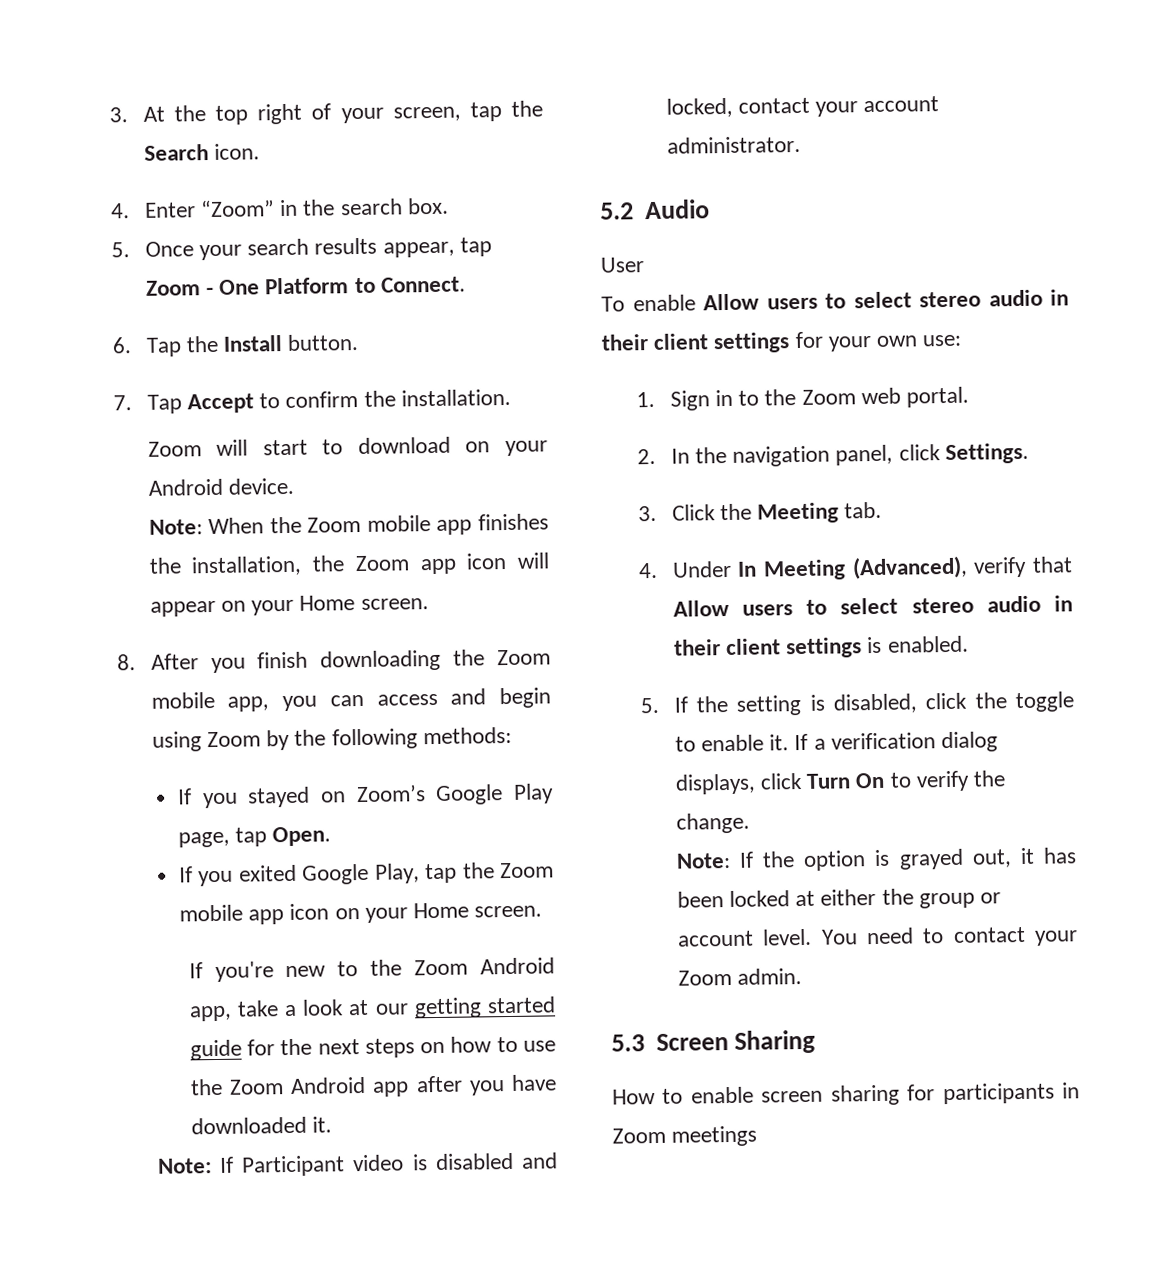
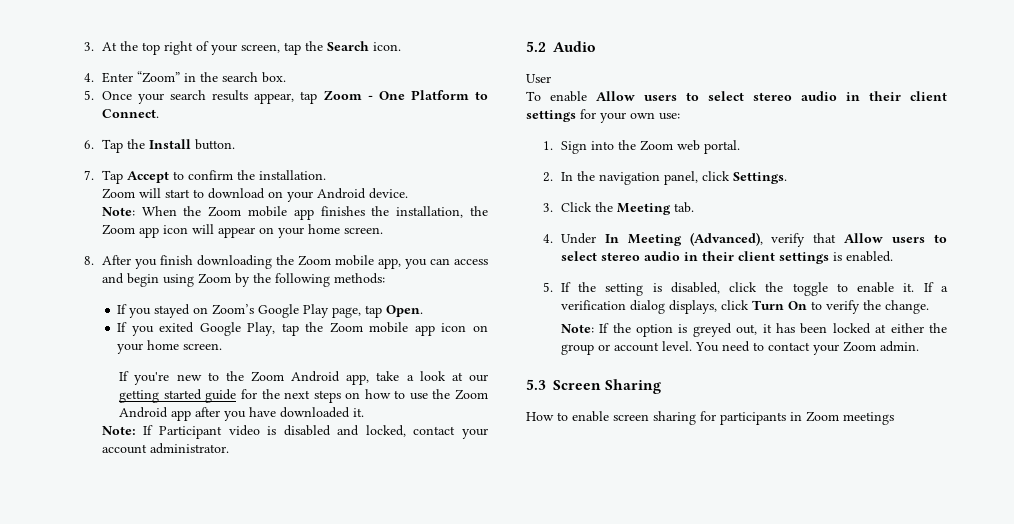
- Note: When the Zoom mobile app finishes the installation, the Zoom app icon will appear on your Home screen.
+ Note: When the Zoom mobile app finishes the installation, the Zoom app icon will appear on your home screen.
- If you exited Google Play, tap the Zoom mobile app icon on your Home screen.
+ If you exited Google Play, tap the Zoom mobile app icon on your home screen.
- 1. Sign in to the Zoom web portal.
+ 1. Sign into the Zoom web portal.
- Note: If the option is grayed out, it has been locked at either the group or account level.
+ Note: If the option is greyed out, it has been locked at either the group or account level.

